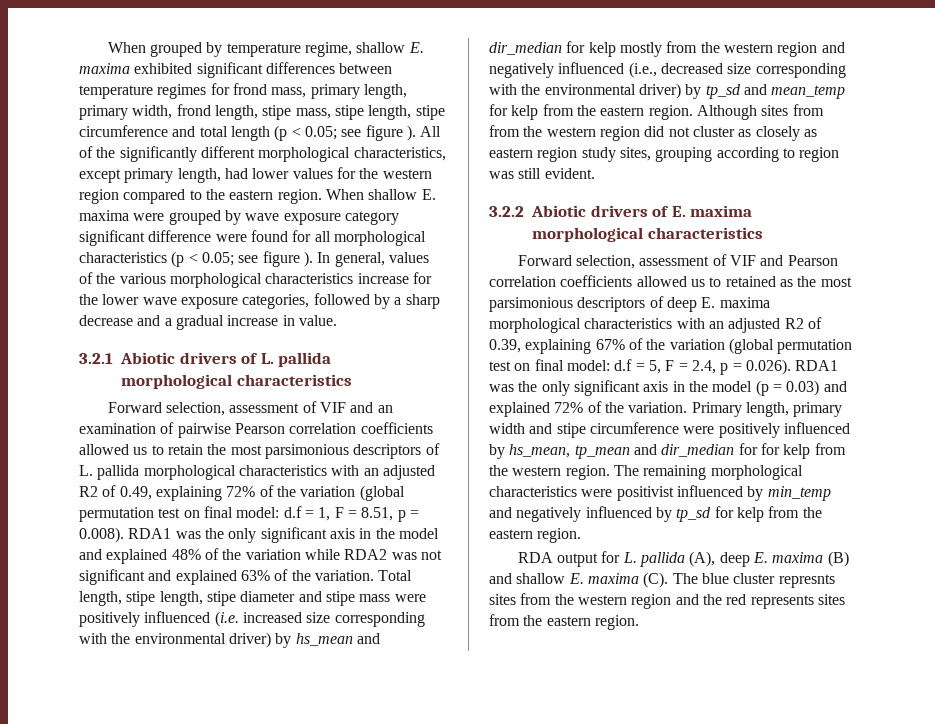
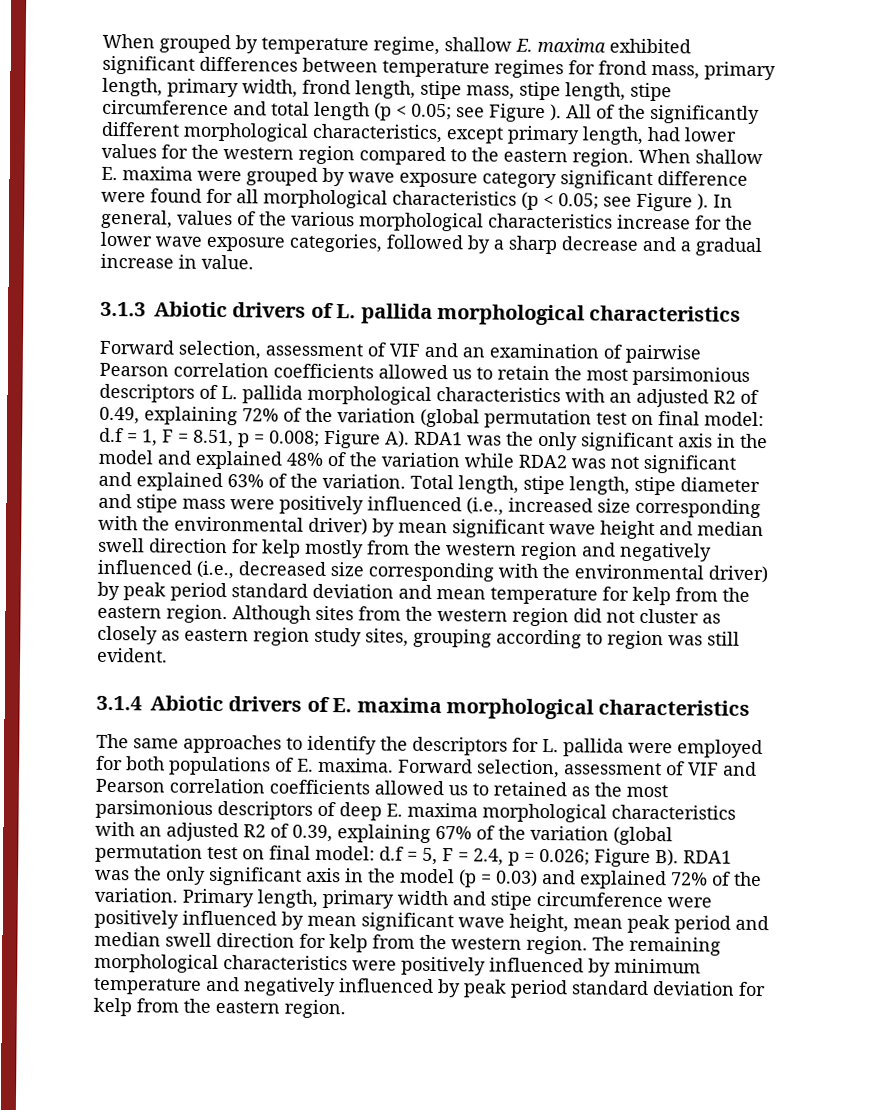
- When grouped by temperature regime, shallow E. maxima exhibited significant differences between temperature regimes for frond mass, primary length, primary width, frond length, stipe mass, stipe length, stipe circumference and total length (p < 0.05; see figure ).
+ When grouped by temperature regime, shallow E. maxima exhibited significant differences between temperature regimes for frond mass, primary length, primary width, frond length, stipe mass, stipe length, stipe circumference and total length (p < 0.05; see Figure ).
- When shallow E. maxima were grouped by wave exposure category significant difference were found for all morphological characteristics (p < 0.05; see figure ).
+ When shallow E. maxima were grouped by wave exposure category significant difference were found for all morphological characteristics (p < 0.05; see Figure ).
- 3.2.1 Abiotic drivers of L. pallida morphological characteristics
+ 3.1.3 Abiotic drivers of L. pallida morphological characteristics
- d.f = 1, F = 8.51, p = 0.008). RDA1 was the only significant axis in the model and explained 48% of the variation while RDA2 was not significant and explained 63% of the variation.
+ d.f = 1, F = 8.51, p = 0.008; Figure A). RDA1 was the only significant axis in the model and explained 48% of the variation while RDA2 was not significant and explained 63% of the variation.
- Total length, stipe length, stipe diameter and stipe mass were positively influenced (i.e. increased size corresponding with the environmental driver) by hs_mean and dir_median for kelp mostly from the western region and negatively influenced (i.e., decreased size corresponding with the environmental driver) by tp_sd and mean_temp for kelp from the eastern region.
+ Total length, stipe length, stipe diameter and stipe mass were positively influenced (i.e., increased size corresponding with the environmental driver) by mean significant wave height and median swell direction for kelp mostly from the western region and negatively influenced (i.e., decreased size corresponding with the environmental driver) by peak period standard deviation and mean temperature for kelp from the eastern region.
- Although sites from from the western region did not cluster as closely as eastern region study sites, grouping according to region was still evident.
+ Although sites from the western region did not cluster as closely as eastern region study sites, grouping according to region was still evident.
- 3.2.2 Abiotic drivers of E. maxima morphological characteristics
+ 3.1.4 Abiotic drivers of E. maxima morphological characteristics
+ The same approaches to identify the descriptors for L. pallida were employed for both populations of E. maxima.
- d.f = 5, F = 2.4, p = 0.026). RDA1 was the only significant axis in the model (p = 0.03) and explained 72% of the variation.
+ d.f = 5, F = 2.4, p = 0.026; Figure B). RDA1 was the only significant axis in the model (p = 0.03) and explained 72% of the variation.
- Primary length, primary width and stipe circumference were positively influenced by hs_mean, tp_mean and dir_median for for kelp from the western region.
+ Primary length, primary width and stipe circumference were positively influenced by mean significant wave height, mean peak period and median swell direction for kelp from the western region.
- The remaining morphological characteristics were positivist influenced by min_temp and negatively influenced by tp_sd for kelp from the eastern region.
- RDA output for L. pallida (A), deep E. maxima (B) and shallow E. maxima (C). The blue cluster represnts sites from the western region and the red represents sites from the eastern region.
+ The remaining morphological characteristics were positively influenced by minimum temperature and negatively influenced by peak period standard deviation for kelp from the eastern region.

